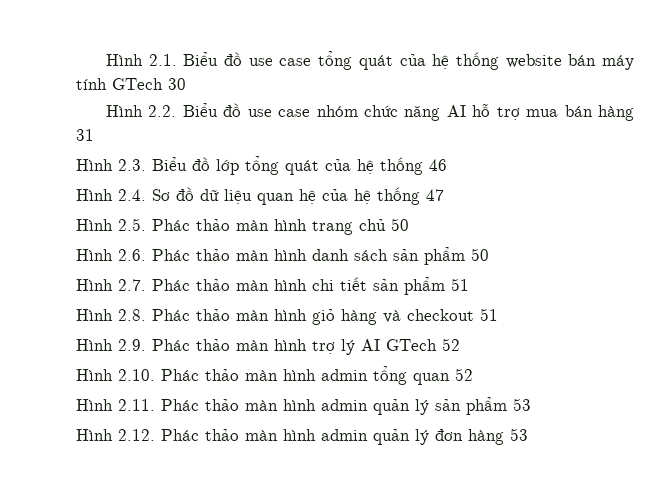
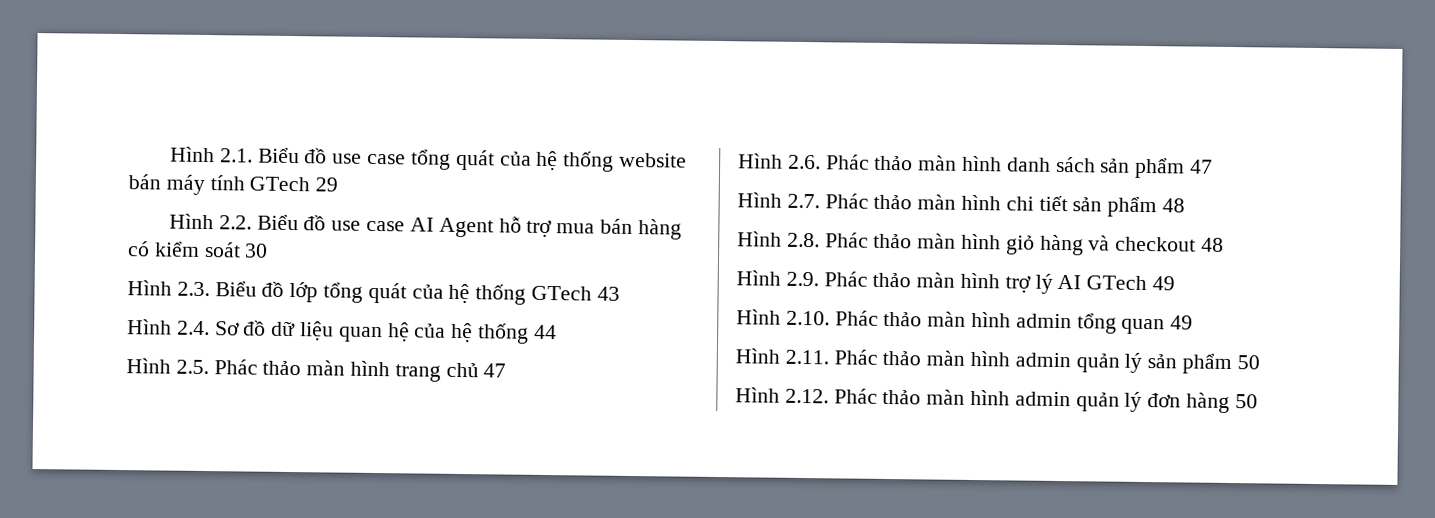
- Hình 2.1. Biểu đồ use case tổng quát của hệ thống website bán máy tính GTech 30
+ Hình 2.1. Biểu đồ use case tổng quát của hệ thống website bán máy tính GTech 29
- Hình 2.2. Biểu đồ use case nhóm chức năng AI hỗ trợ mua bán hàng 31
+ Hình 2.2. Biểu đồ use case AI Agent hỗ trợ mua bán hàng có kiểm soát 30
- Hình 2.3. Biểu đồ lớp tổng quát của hệ thống 46
+ Hình 2.3. Biểu đồ lớp tổng quát của hệ thống GTech 43
- Hình 2.4. Sơ đồ dữ liệu quan hệ của hệ thống 47
+ Hình 2.4. Sơ đồ dữ liệu quan hệ của hệ thống 44
- Hình 2.5. Phác thảo màn hình trang chủ 50
+ Hình 2.5. Phác thảo màn hình trang chủ 47
- Hình 2.6. Phác thảo màn hình danh sách sản phẩm 50
+ Hình 2.6. Phác thảo màn hình danh sách sản phẩm 47
- Hình 2.7. Phác thảo màn hình chi tiết sản phẩm 51
+ Hình 2.7. Phác thảo màn hình chi tiết sản phẩm 48
- Hình 2.8. Phác thảo màn hình giỏ hàng và checkout 51
+ Hình 2.8. Phác thảo màn hình giỏ hàng và checkout 48
- Hình 2.9. Phác thảo màn hình trợ lý AI GTech 52
+ Hình 2.9. Phác thảo màn hình trợ lý AI GTech 49
- Hình 2.10. Phác thảo màn hình admin tổng quan 52
+ Hình 2.10. Phác thảo màn hình admin tổng quan 49
- Hình 2.11. Phác thảo màn hình admin quản lý sản phẩm 53
+ Hình 2.11. Phác thảo màn hình admin quản lý sản phẩm 50
- Hình 2.12. Phác thảo màn hình admin quản lý đơn hàng 53
+ Hình 2.12. Phác thảo màn hình admin quản lý đơn hàng 50

